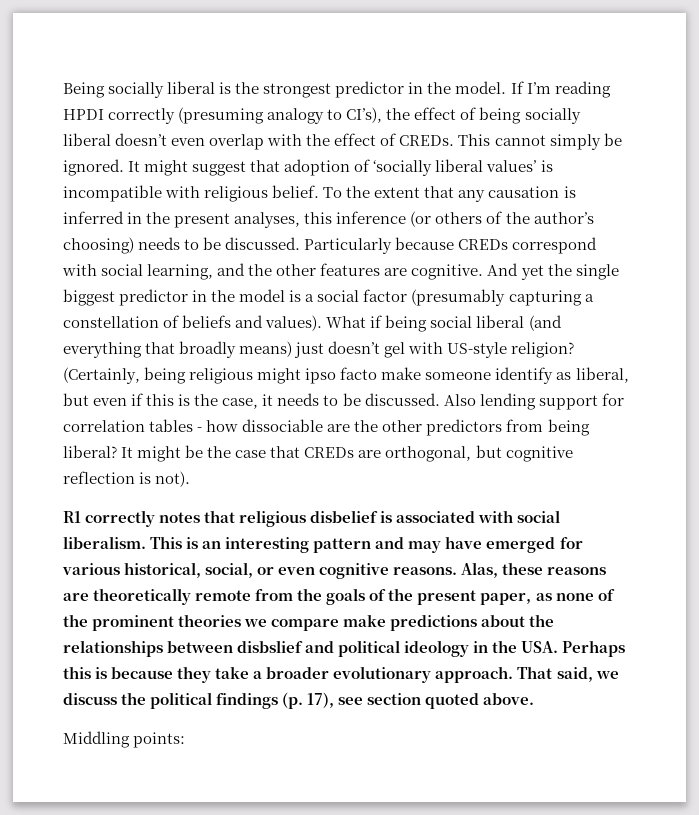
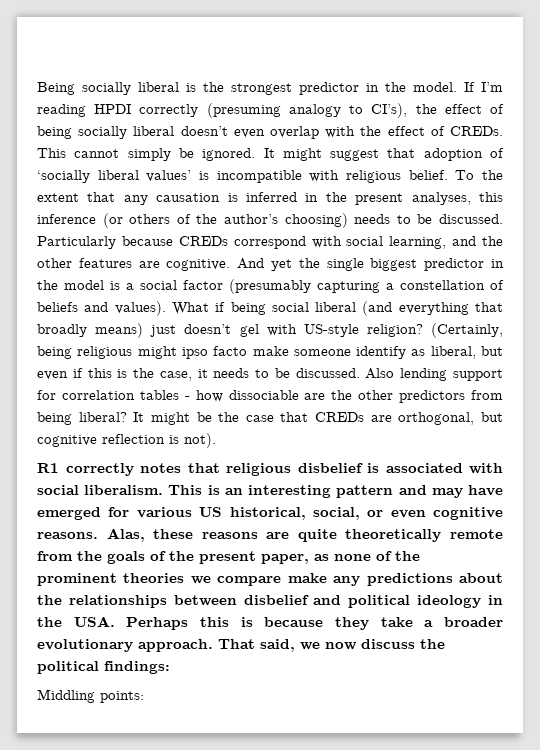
- This is an interesting pattern and may have emerged for various historical, social, or even cognitive reasons.
+ This is an interesting pattern and may have emerged for various US historical, social, or even cognitive reasons.
- Alas, these reasons are theoretically remote from the goals of the present paper, as none of the prominent theories we compare make predictions about the relationships between disbslief and political ideology in the USA. Perhaps this is because they take a broader evolutionary approach.
+ Alas, these reasons are quite theoretically remote from the goals of the present paper, as none of the prominent theories we compare make any predictions about the relationships between disbelief and political ideology in the USA. Perhaps this is because they take a broader evolutionary approach.
- That said, we discuss the political findings (p. 17), see section quoted above.
+ That said, we now discuss the political findings:

